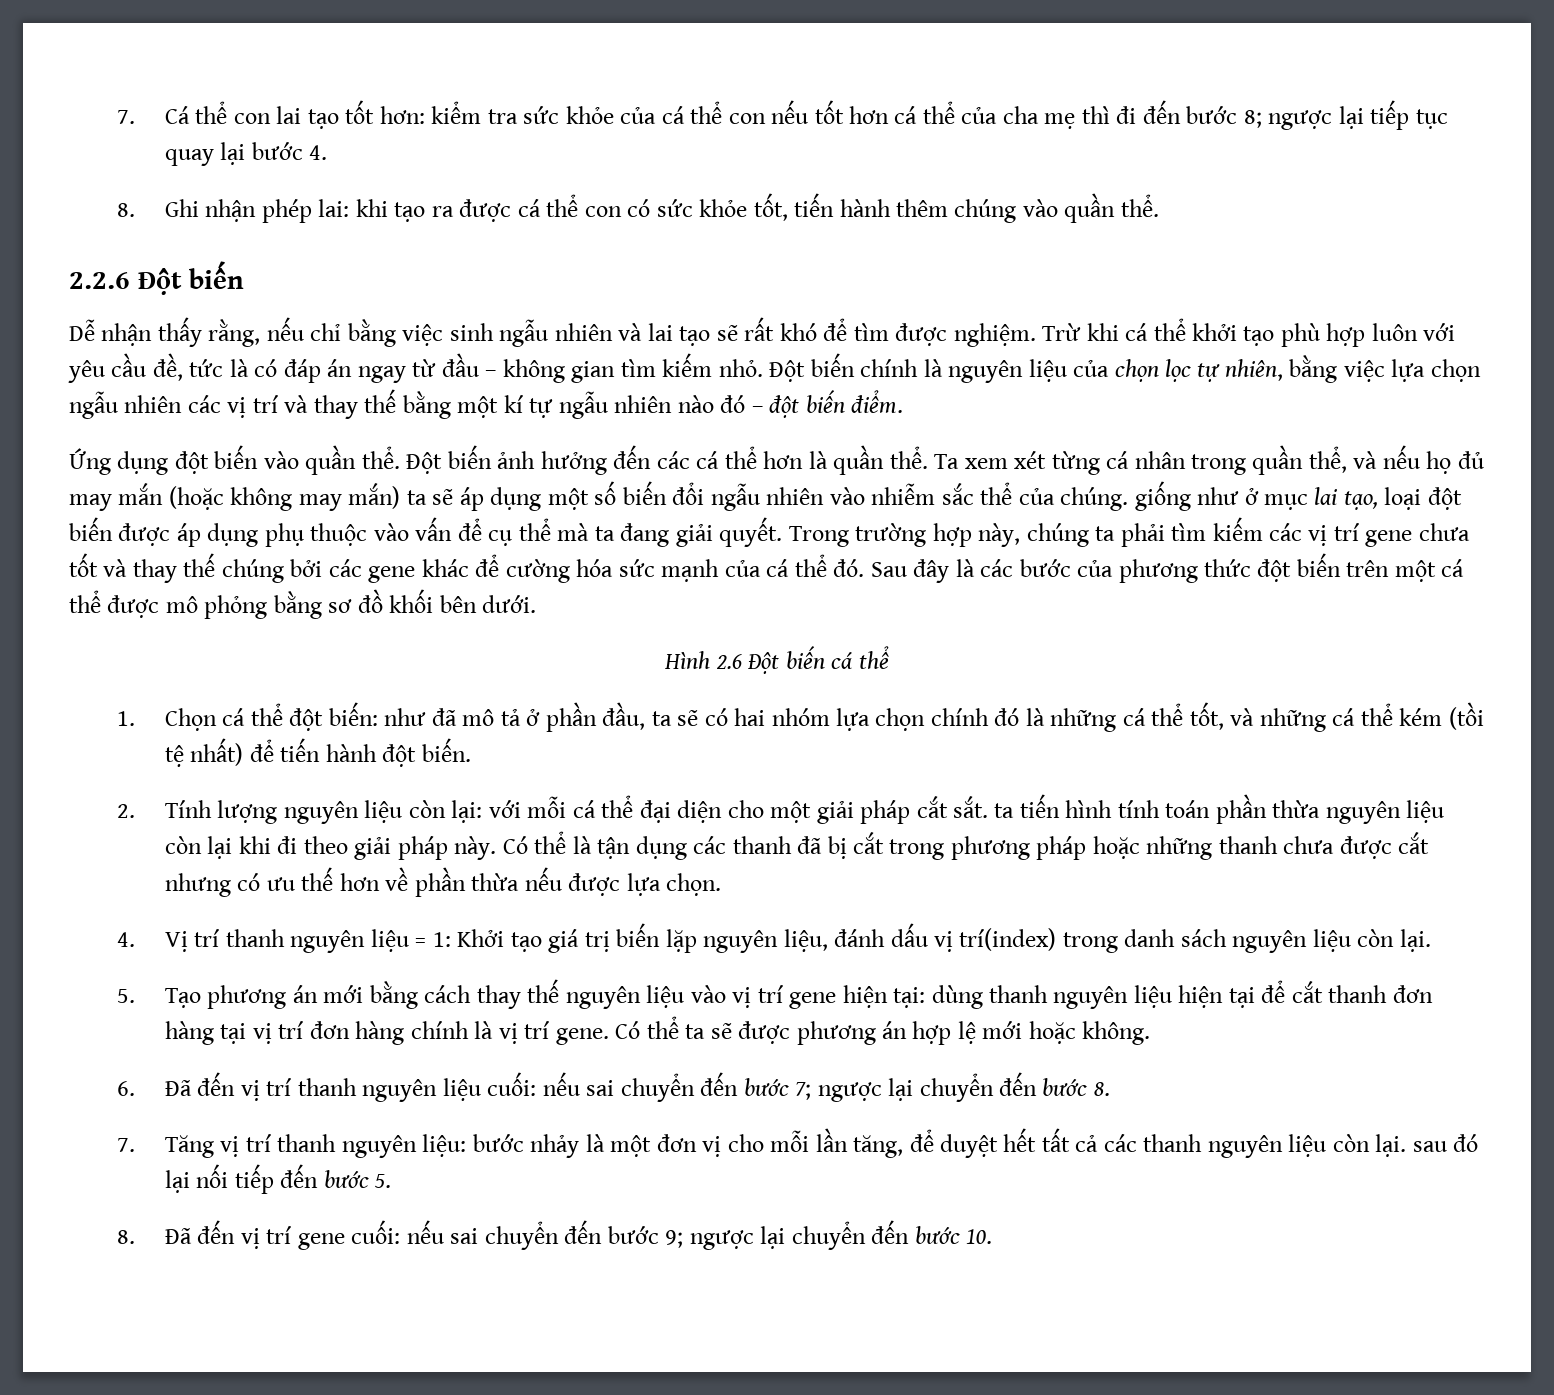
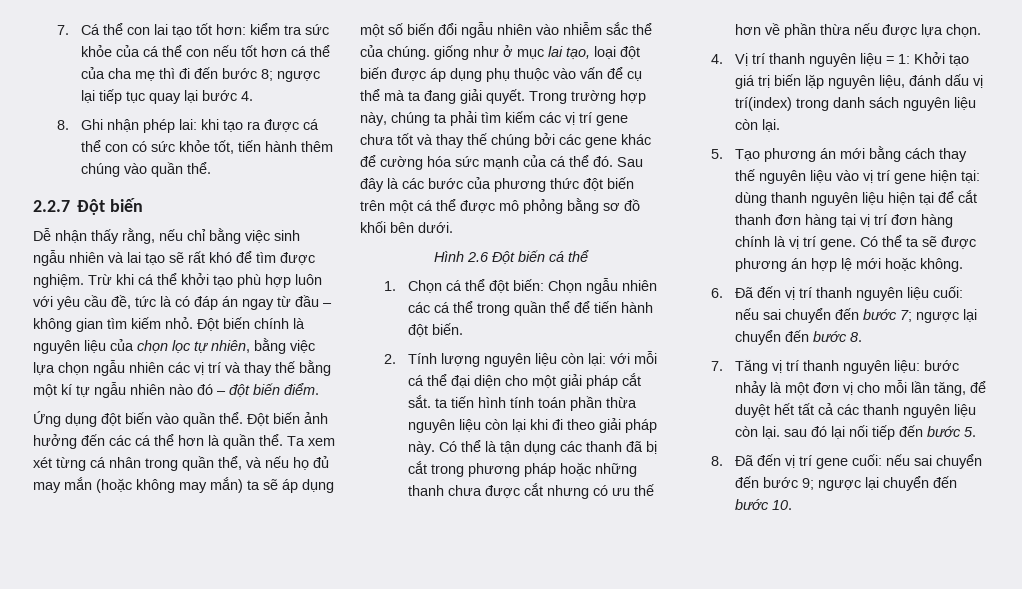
- 2.2.6 Đột biến
+ 2.2.7 Đột biến
- 1. Chọn cá thể đột biến: như đã mô tả ở phần đầu, ta sẽ có hai nhóm lựa chọn chính đó là những cá thể tốt, và những cá thể kém (tồi tệ nhất) để tiến hành đột biến.
+ 1. Chọn cá thể đột biến: Chọn ngẫu nhiên các cá thể trong quần thể để tiến hành đột biến.

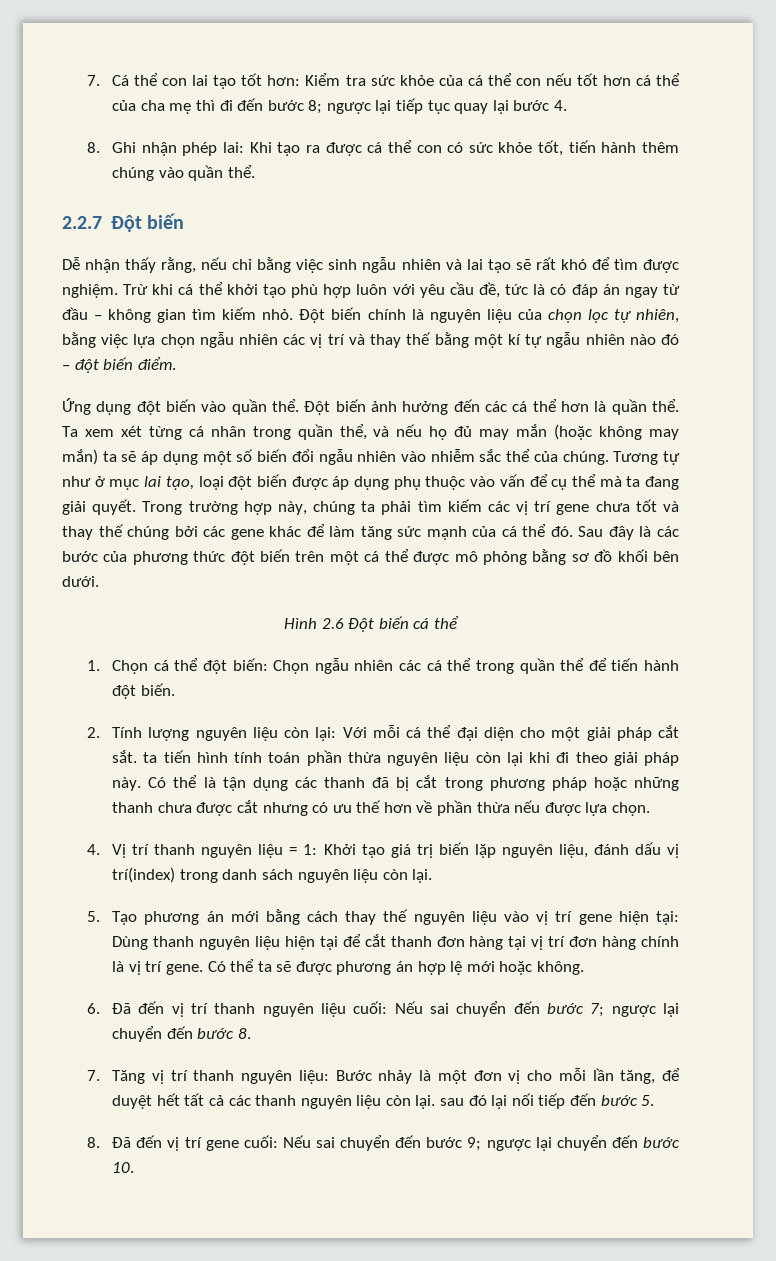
- 7. Cá thể con lai tạo tốt hơn: kiểm tra sức khỏe của cá thể con nếu tốt hơn cá thể của cha mẹ thì đi đến bước 8; ngược lại tiếp tục quay lại bước 4.
+ 7. Cá thể con lai tạo tốt hơn: Kiểm tra sức khỏe của cá thể con nếu tốt hơn cá thể của cha mẹ thì đi đến bước 8; ngược lại tiếp tục quay lại bước 4.
- 8. Ghi nhận phép lai: khi tạo ra được cá thể con có sức khỏe tốt, tiến hành thêm chúng vào quần thể.
+ 8. Ghi nhận phép lai: Khi tạo ra được cá thể con có sức khỏe tốt, tiến hành thêm chúng vào quần thể.
- Ta xem xét từng cá nhân trong quần thể, và nếu họ đủ may mắn (hoặc không may mắn) ta sẽ áp dụng một số biến đổi ngẫu nhiên vào nhiễm sắc thể của chúng. giống như ở mục lai tạo, loại đột biến được áp dụng phụ thuộc vào vấn để cụ thể mà ta đang giải quyết.
+ Ta xem xét từng cá nhân trong quần thể, và nếu họ đủ may mắn (hoặc không may mắn) ta sẽ áp dụng một số biến đổi ngẫu nhiên vào nhiễm sắc thể của chúng. Tương tự như ở mục lai tạo, loại đột biến được áp dụng phụ thuộc vào vấn để cụ thể mà ta đang giải quyết.
- Trong trường hợp này, chúng ta phải tìm kiếm các vị trí gene chưa tốt và thay thế chúng bởi các gene khác để cường hóa sức mạnh của cá thể đó.
+ Trong trường hợp này, chúng ta phải tìm kiếm các vị trí gene chưa tốt và thay thế chúng bởi các gene khác để làm tăng sức mạnh của cá thể đó.
- 2. Tính lượng nguyên liệu còn lại: với mỗi cá thể đại diện cho một giải pháp cắt sắt. ta tiến hình tính toán phần thừa nguyên liệu còn lại khi đi theo giải pháp này.
+ 2. Tính lượng nguyên liệu còn lại: Với mỗi cá thể đại diện cho một giải pháp cắt sắt. ta tiến hình tính toán phần thừa nguyên liệu còn lại khi đi theo giải pháp này.
- 5. Tạo phương án mới bằng cách thay thế nguyên liệu vào vị trí gene hiện tại: dùng thanh nguyên liệu hiện tại để cắt thanh đơn hàng tại vị trí đơn hàng chính là vị trí gene.
+ 5. Tạo phương án mới bằng cách thay thế nguyên liệu vào vị trí gene hiện tại: Dùng thanh nguyên liệu hiện tại để cắt thanh đơn hàng tại vị trí đơn hàng chính là vị trí gene.
- 6. Đã đến vị trí thanh nguyên liệu cuối: nếu sai chuyển đến bước 7; ngược lại chuyển đến bước 8.
+ 6. Đã đến vị trí thanh nguyên liệu cuối: Nếu sai chuyển đến bước 7; ngược lại chuyển đến bước 8.
- 7. Tăng vị trí thanh nguyên liệu: bước nhảy là một đơn vị cho mỗi lần tăng, để duyệt hết tất cả các thanh nguyên liệu còn lại. sau đó lại nối tiếp đến bước 5.
+ 7. Tăng vị trí thanh nguyên liệu: Bước nhảy là một đơn vị cho mỗi lần tăng, để duyệt hết tất cả các thanh nguyên liệu còn lại. sau đó lại nối tiếp đến bước 5.
- 8. Đã đến vị trí gene cuối: nếu sai chuyển đến bước 9; ngược lại chuyển đến bước 10.
+ 8. Đã đến vị trí gene cuối: Nếu sai chuyển đến bước 9; ngược lại chuyển đến bước 10.

